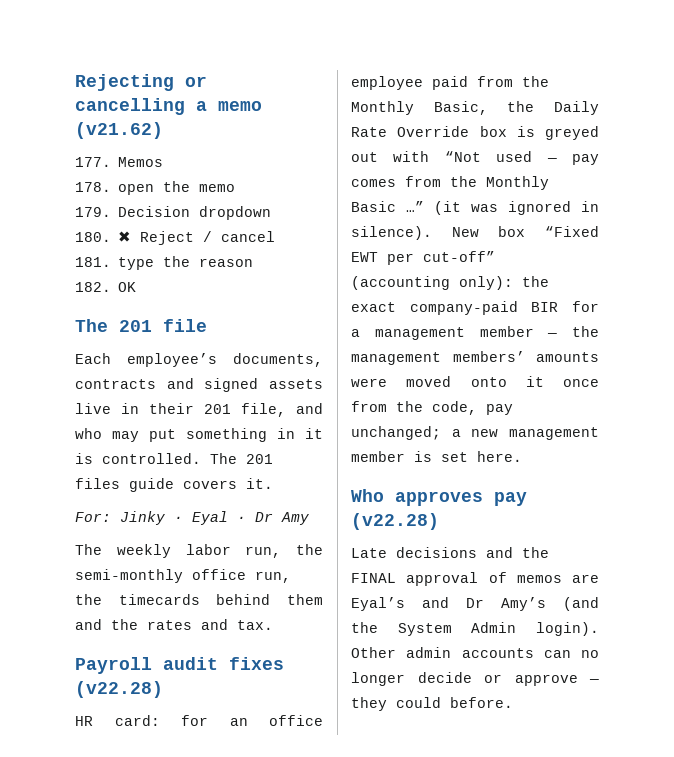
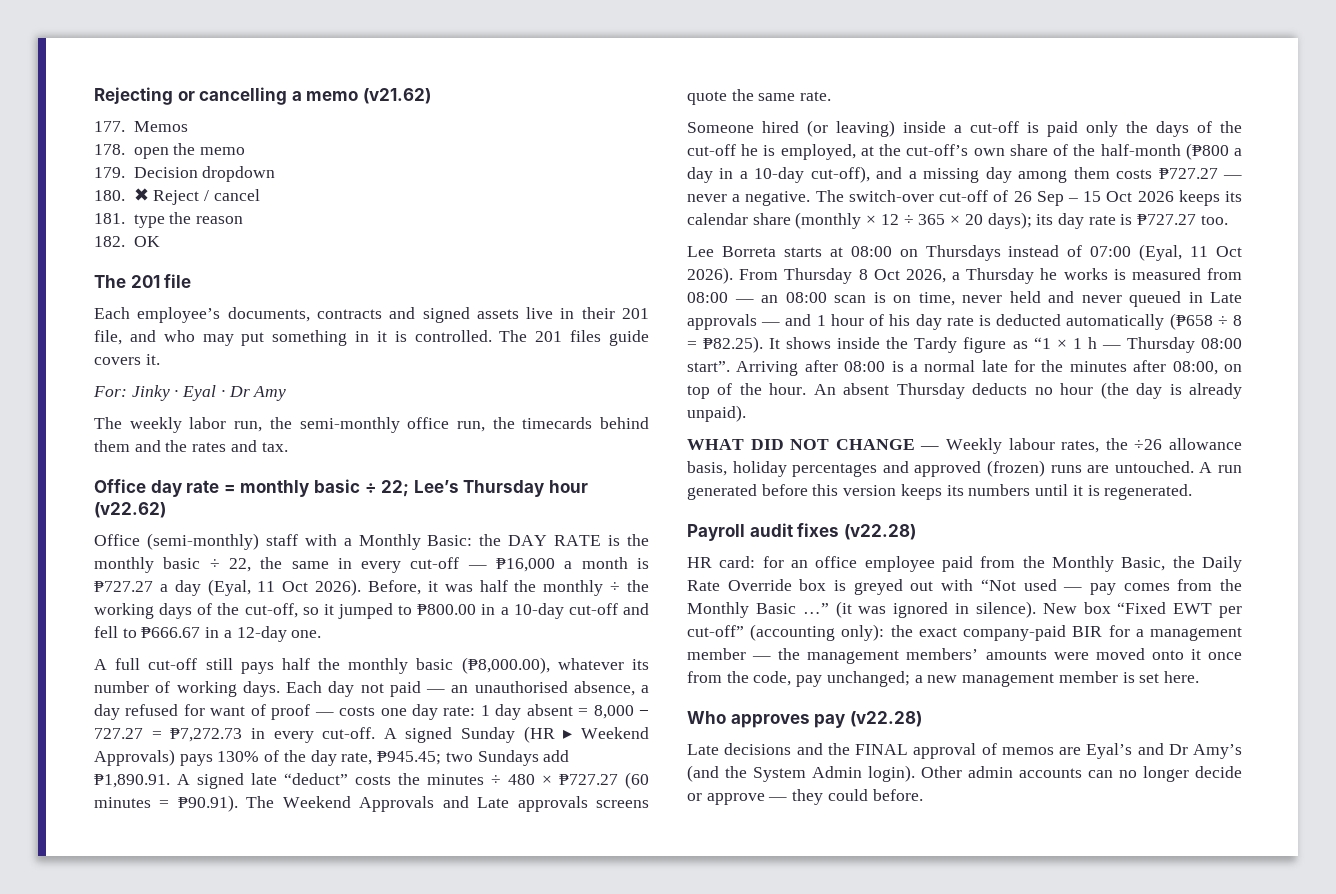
+ Office day rate = monthly basic ÷ 22; Lee’s Thursday hour (v22.62)
+ Office (semi-monthly) staff with a Monthly Basic: the DAY RATE is the monthly basic ÷ 22, the same in every cut-off — ₱16,000 a month is ₱727.27 a day (Eyal, 11 Oct 2026). Before, it was half the monthly ÷ the working days of the cut-off, so it jumped to ₱800.00 in a 10-day cut-off and fell to ₱666.67 in a 12-day one.
+ A full cut-off still pays half the monthly basic (₱8,000.00), whatever its number of working days. Each day not paid — an unauthorised absence, a day refused for want of proof — costs one day rate: 1 day absent = 8,000 − 727.27 = ₱7,272.73 in every cut-off. A signed Sunday (HR ▸ Weekend Approvals) pays 130% of the day rate, ₱945.45; two Sundays add ₱1,890.91. A signed late “deduct” costs the minutes ÷ 480 × ₱727.27 (60 minutes = ₱90.91). The Weekend Approvals and Late approvals screens quote the same rate.
+ Someone hired (or leaving) inside a cut-off is paid only the days of the cut-off he is employed, at the cut-off’s own share of the half-month (₱800 a day in a 10-day cut-off), and a missing day among them costs ₱727.27 — never a negative. The switch-over cut-off of 26 Sep – 15 Oct 2026 keeps its calendar share (monthly × 12 ÷ 365 × 20 days); its day rate is ₱727.27 too.
+ Lee Borreta starts at 08:00 on Thursdays instead of 07:00 (Eyal, 11 Oct 2026). From Thursday 8 Oct 2026, a Thursday he works is measured from 08:00 — an 08:00 scan is on time, never held and never queued in Late approvals — and 1 hour of his day rate is deducted automatically (₱658 ÷ 8 = ₱82.25). It shows inside the Tardy figure as “1 × 1 h — Thursday 08:00 start”. Arriving after 08:00 is a normal late for the minutes after 08:00, on top of the hour. An absent Thursday deducts no hour (the day is already unpaid).
+ WHAT DID NOT CHANGE — Weekly labour rates, the ÷26 allowance basis, holiday percentages and approved (frozen) runs are untouched. A run generated before this version keeps its numbers until it is regenerated.

